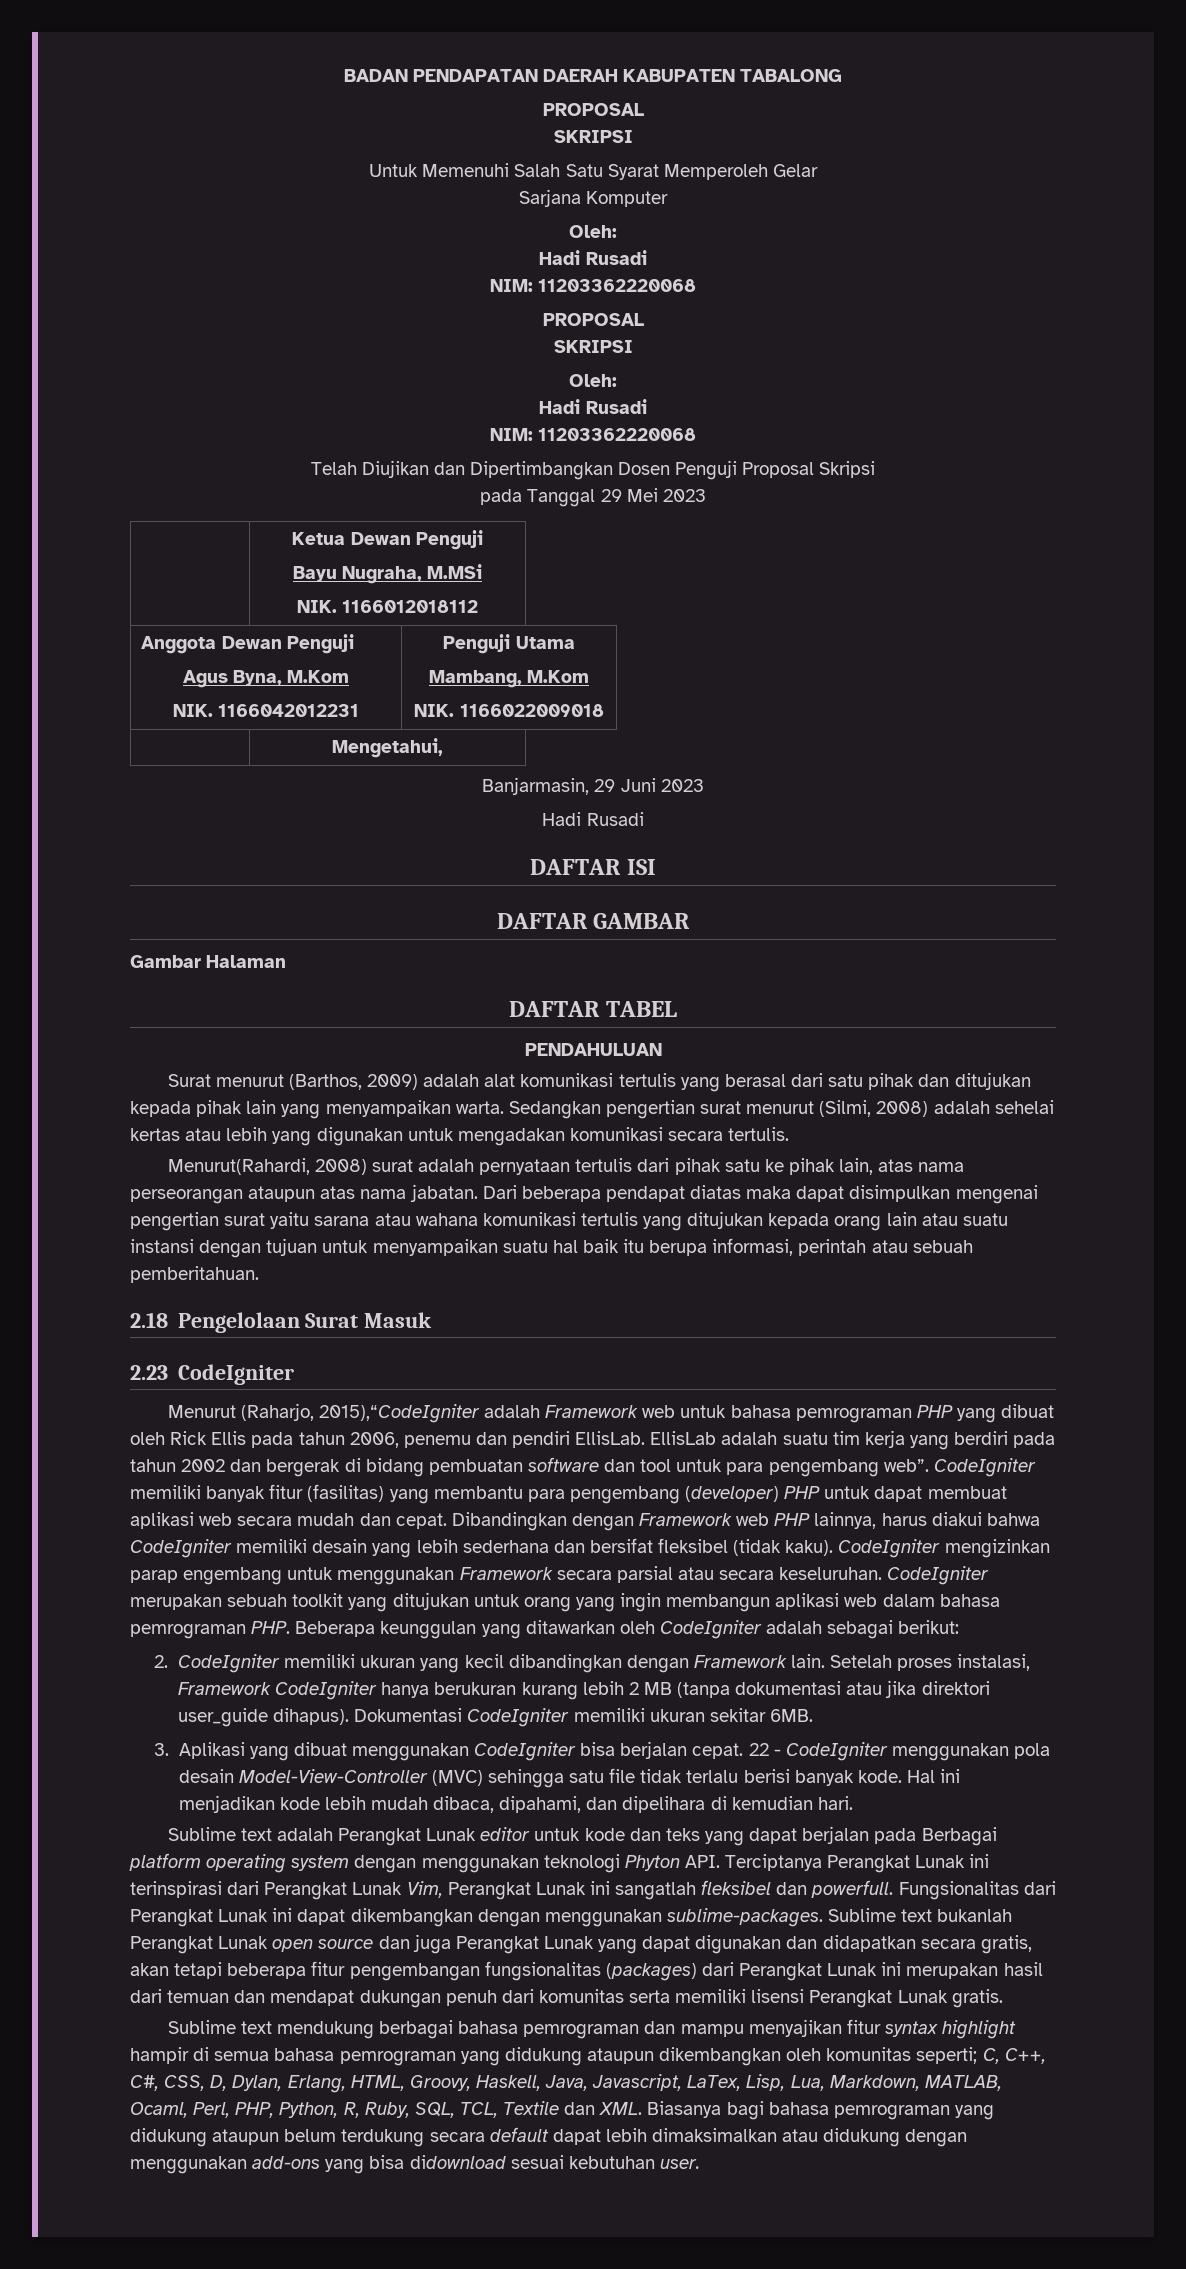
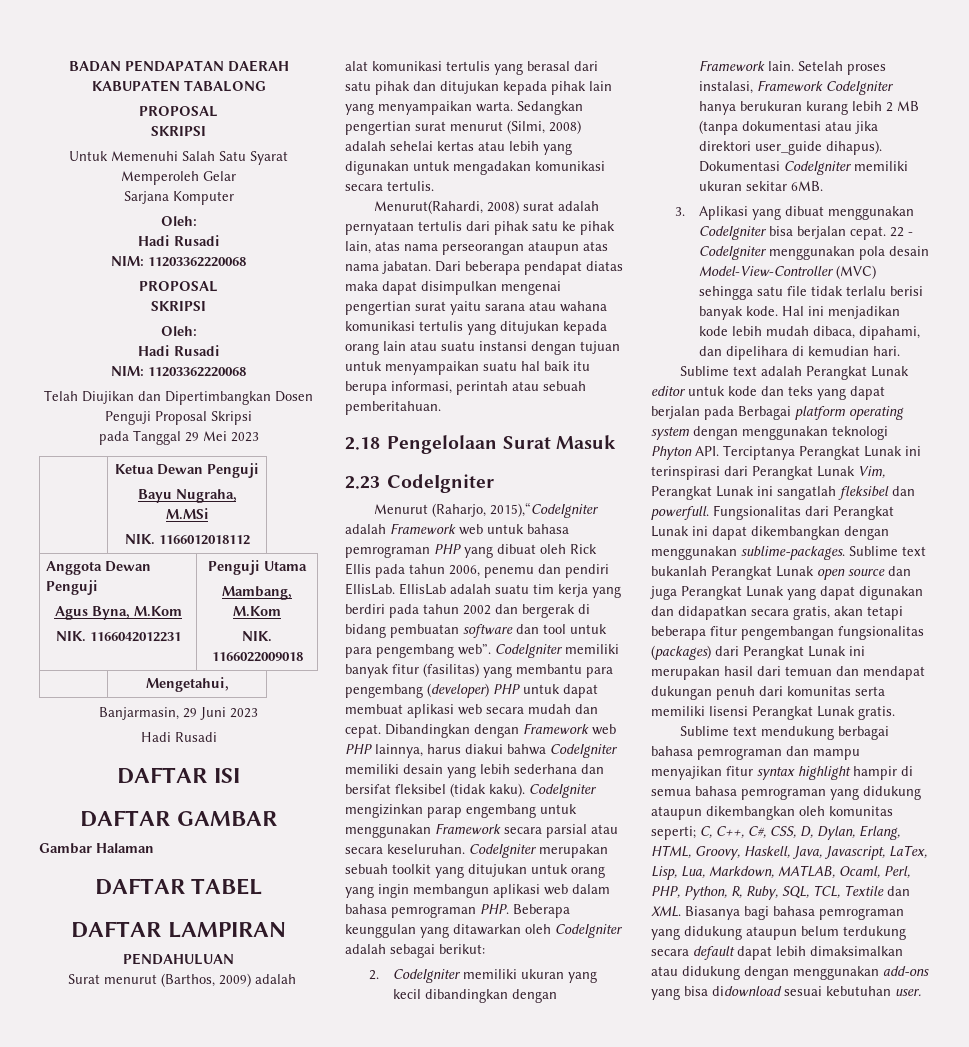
+ DAFTAR LAMPIRAN

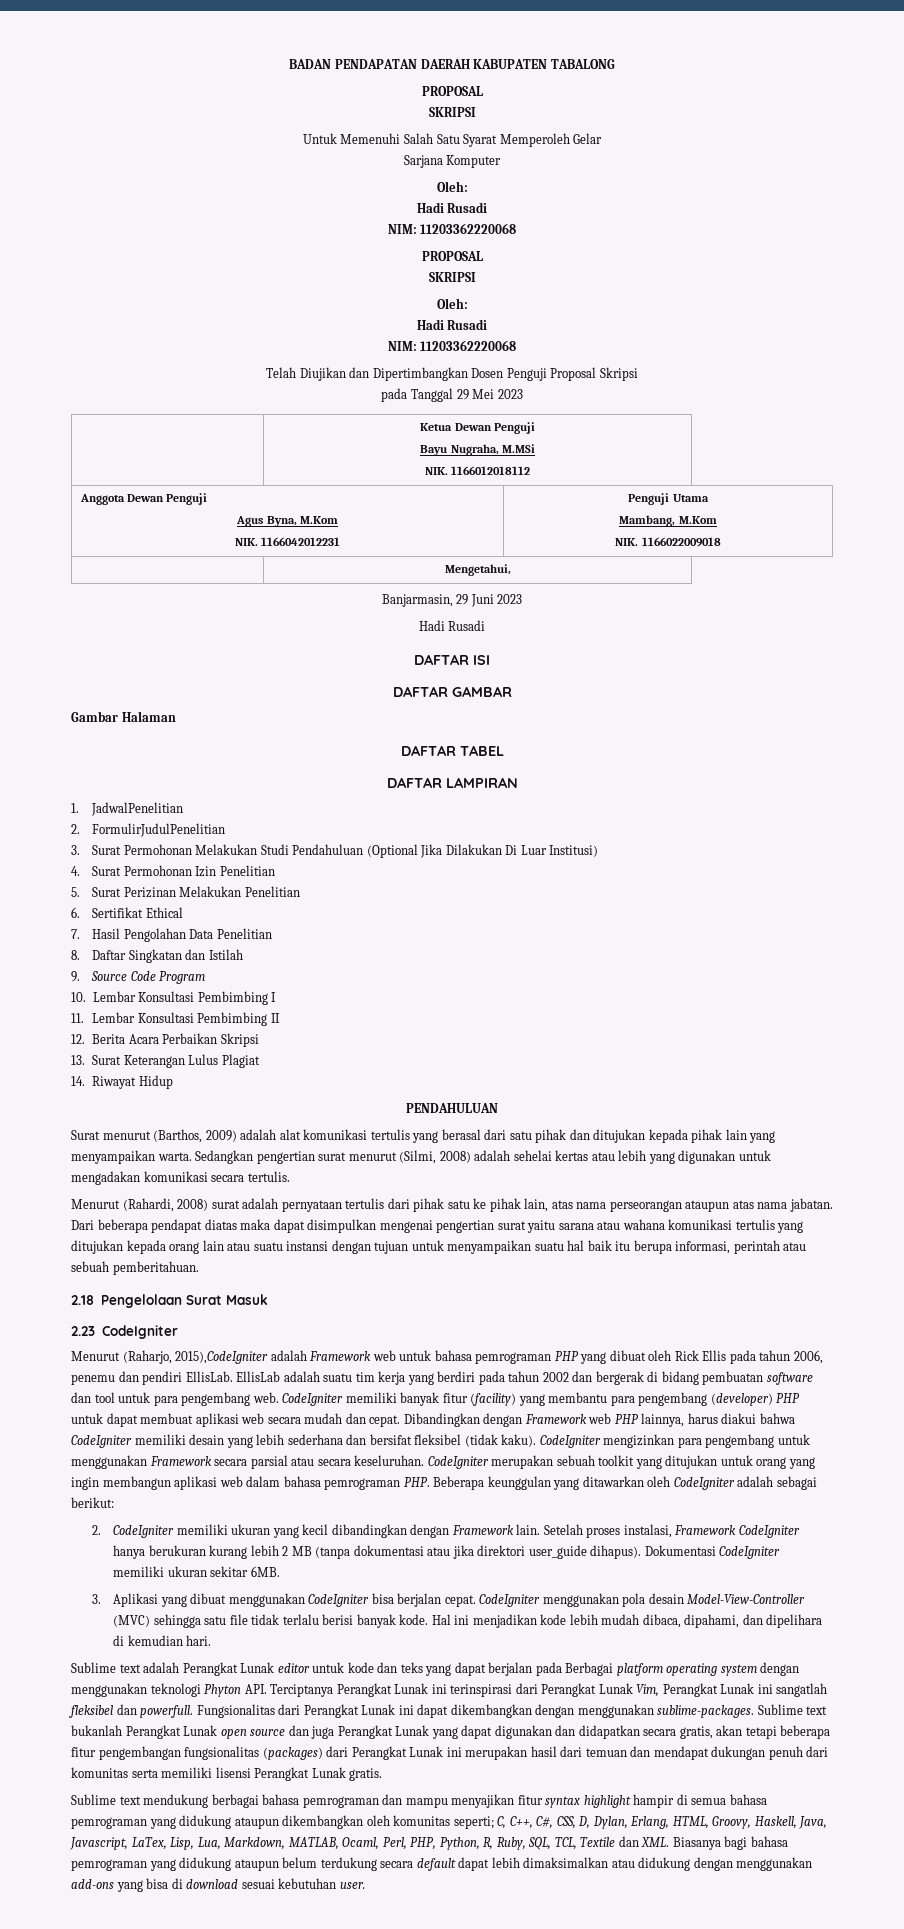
+ 1. JadwalPenelitian
+ 2. FormulirJudulPenelitian
+ 3. Surat Permohonan Melakukan Studi Pendahuluan (Optional Jika Dilakukan Di Luar Institusi)
+ 4. Surat Permohonan Izin Penelitian
+ 5. Surat Perizinan Melakukan Penelitian
+ 6. Sertifikat Ethical
+ 7. Hasil Pengolahan Data Penelitian
+ 8. Daftar Singkatan dan Istilah
+ 9. Source Code Program
+ 10. Lembar Konsultasi Pembimbing I
+ 11. Lembar Konsultasi Pembimbing II
+ 12. Berita Acara Perbaikan Skripsi
+ 13. Surat Keterangan Lulus Plagiat
+ 14. Riwayat Hidup
- Menurut(Rahardi, 2008) surat adalah pernyataan tertulis dari pihak satu ke pihak lain, atas nama perseorangan ataupun atas nama jabatan.
+ Menurut (Rahardi, 2008) surat adalah pernyataan tertulis dari pihak satu ke pihak lain, atas nama perseorangan ataupun atas nama jabatan.
- Menurut (Raharjo, 2015),“CodeIgniter adalah Framework web untuk bahasa pemrograman PHP yang dibuat oleh Rick Ellis pada tahun 2006, penemu dan pendiri EllisLab.
+ Menurut (Raharjo, 2015),CodeIgniter adalah Framework web untuk bahasa pemrograman PHP yang dibuat oleh Rick Ellis pada tahun 2006, penemu dan pendiri EllisLab.
- EllisLab adalah suatu tim kerja yang berdiri pada tahun 2002 dan bergerak di bidang pembuatan software dan tool untuk para pengembang web”.
+ EllisLab adalah suatu tim kerja yang berdiri pada tahun 2002 dan bergerak di bidang pembuatan software dan tool untuk para pengembang web.
- CodeIgniter memiliki banyak fitur (fasilitas) yang membantu para pengembang (developer) PHP untuk dapat membuat aplikasi web secara mudah dan cepat.
+ CodeIgniter memiliki banyak fitur (facility) yang membantu para pengembang (developer) PHP untuk dapat membuat aplikasi web secara mudah dan cepat.
- CodeIgniter mengizinkan parap engembang untuk menggunakan Framework secara parsial atau secara keseluruhan.
+ CodeIgniter mengizinkan para pengembang untuk menggunakan Framework secara parsial atau secara keseluruhan.
- 22 - CodeIgniter menggunakan pola desain Model-View-Controller (MVC) sehingga satu file tidak terlalu berisi banyak kode.
+ CodeIgniter menggunakan pola desain Model-View-Controller (MVC) sehingga satu file tidak terlalu berisi banyak kode.
- C, C++, C#, CSS, D, Dylan, Erlang, HTML, Groovy, Haskell, Java, Javascript, LaTex, Lisp, Lua, Markdown, MATLAB, Ocaml, Perl, PHP, Python, R, Ruby, SQL, TCL, Textile dan XML. Biasanya bagi bahasa pemrograman yang didukung ataupun belum terdukung secara default dapat lebih dimaksimalkan atau didukung dengan menggunakan add-ons yang bisa didownload sesuai kebutuhan user.
+ C, C++, C#, CSS, D, Dylan, Erlang, HTML, Groovy, Haskell, Java, Javascript, LaTex, Lisp, Lua, Markdown, MATLAB, Ocaml, Perl, PHP, Python, R, Ruby, SQL, TCL, Textile dan XML. Biasanya bagi bahasa pemrograman yang didukung ataupun belum terdukung secara default dapat lebih dimaksimalkan atau didukung dengan menggunakan add-ons yang bisa di download sesuai kebutuhan user.

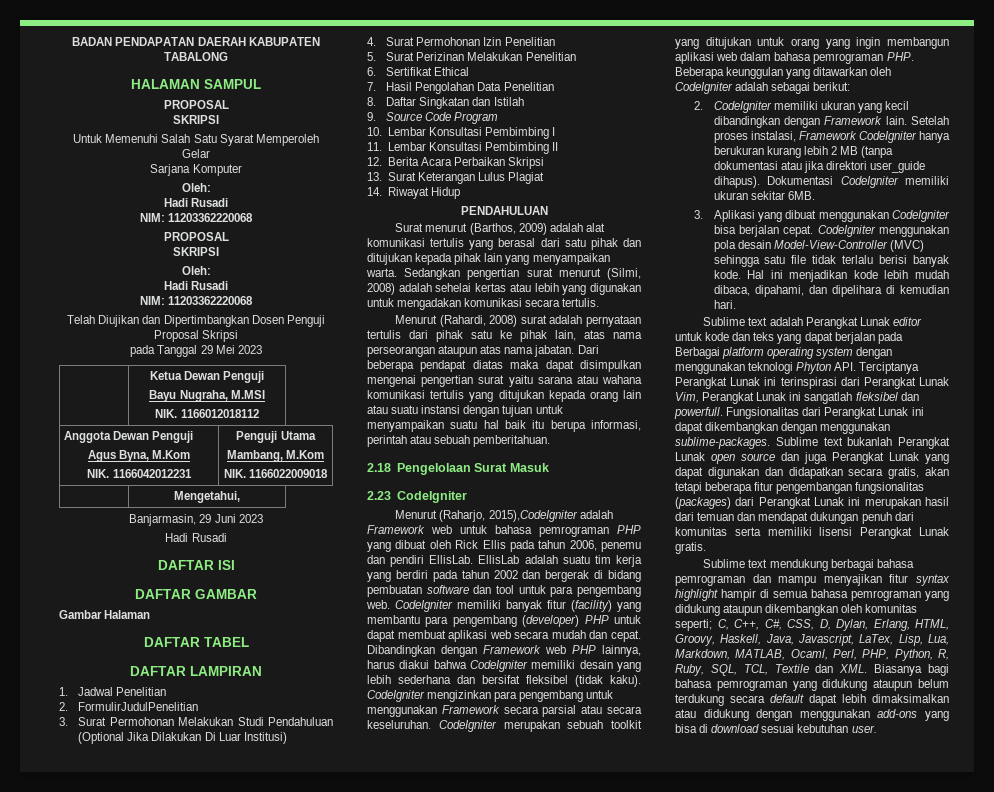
+ HALAMAN SAMPUL
  | Ketua Dewan Penguji
- Bayu Nugraha, M.MSi
+ Bayu Nugraha, M.MSI
- 1. JadwalPenelitian
+ 1. Jadwal Penelitian

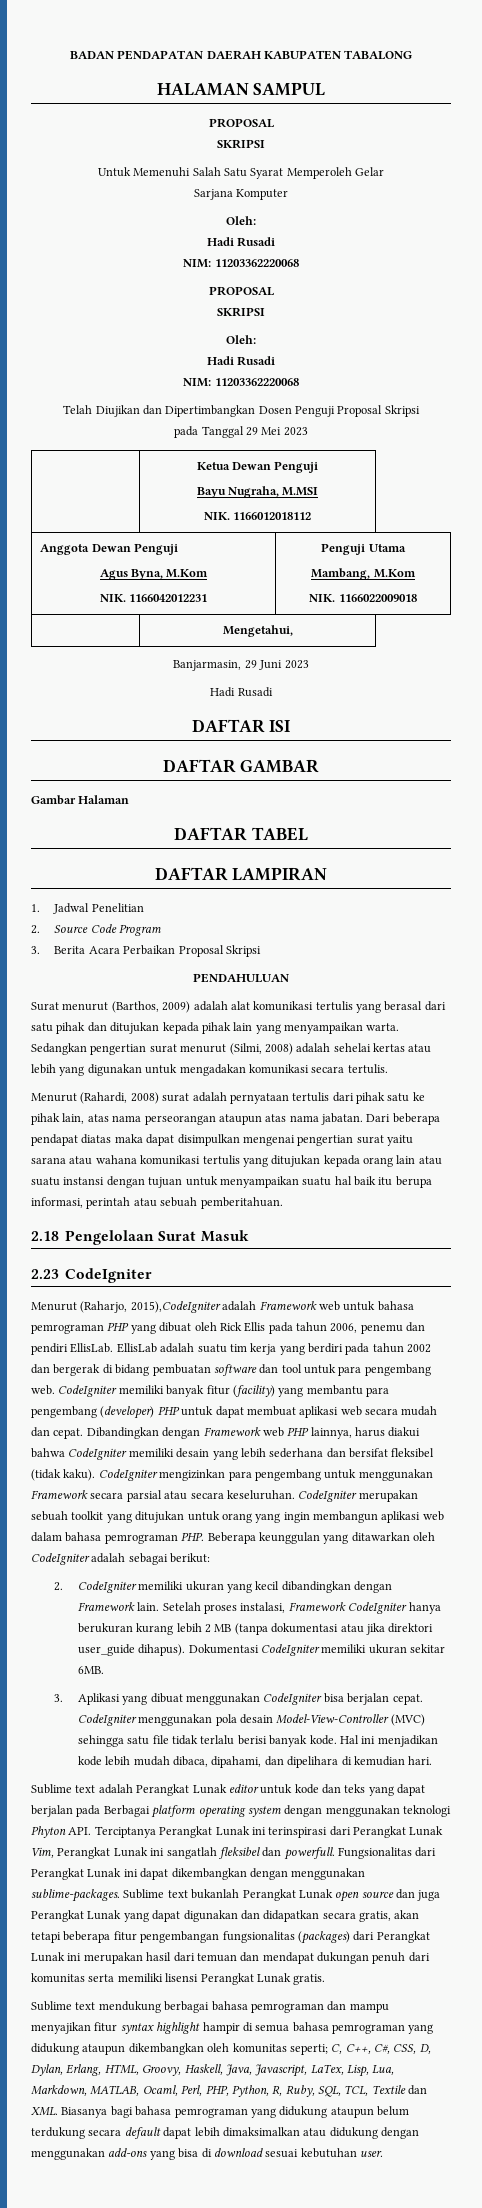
- 2. FormulirJudulPenelitian
- 3. Surat Permohonan Melakukan Studi Pendahuluan (Optional Jika Dilakukan Di Luar Institusi)
- 4. Surat Permohonan Izin Penelitian
- 5. Surat Perizinan Melakukan Penelitian
- 6. Sertifikat Ethical
- 7. Hasil Pengolahan Data Penelitian
- 8. Daftar Singkatan dan Istilah
- 9. Source Code Program
- 10. Lembar Konsultasi Pembimbing I
- 11. Lembar Konsultasi Pembimbing II
- 12. Berita Acara Perbaikan Skripsi
- 13. Surat Keterangan Lulus Plagiat
- 14. Riwayat Hidup
+ 2. Source Code Program
+ 3. Berita Acara Perbaikan Proposal Skripsi

